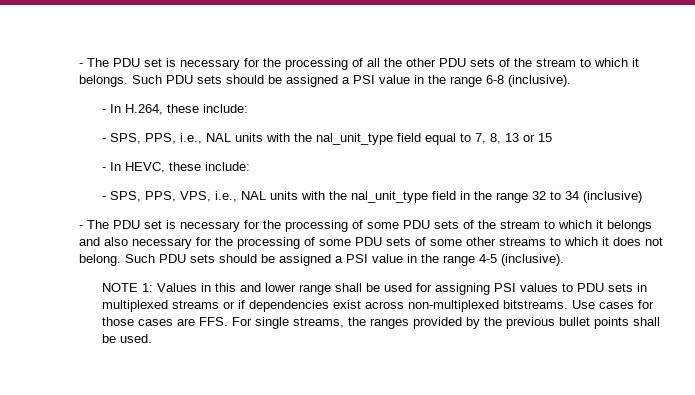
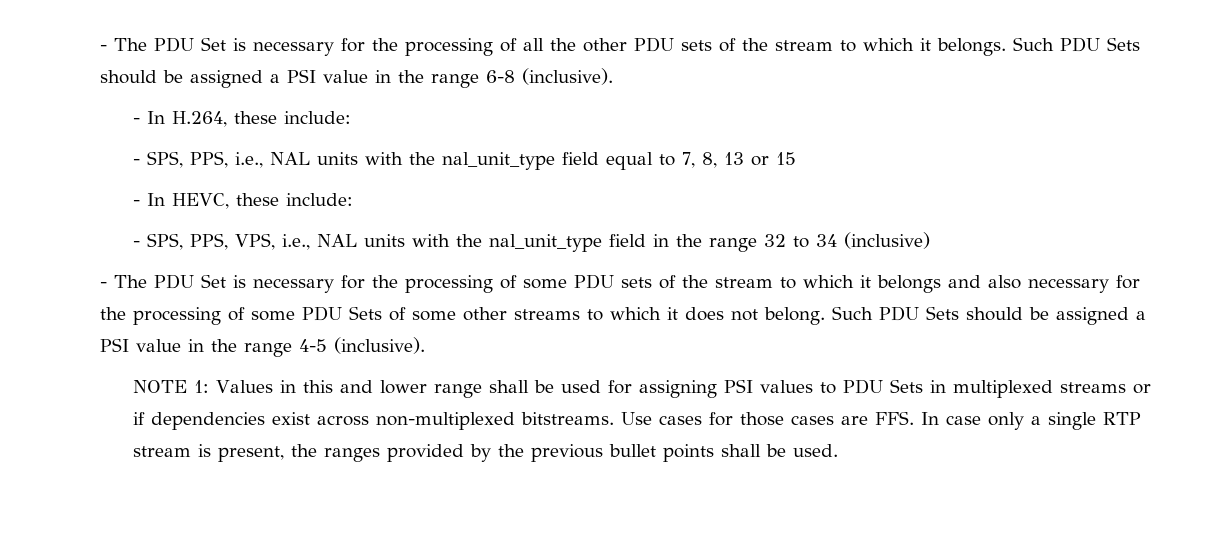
- - The PDU set is necessary for the processing of all the other PDU sets of the stream to which it belongs.
+ - The PDU Set is necessary for the processing of all the other PDU sets of the stream to which it belongs.
- Such PDU sets should be assigned a PSI value in the range 6-8 (inclusive).
+ Such PDU Sets should be assigned a PSI value in the range 6-8 (inclusive).
- - The PDU set is necessary for the processing of some PDU sets of the stream to which it belongs and also necessary for the processing of some PDU sets of some other streams to which it does not belong.
+ - The PDU Set is necessary for the processing of some PDU sets of the stream to which it belongs and also necessary for the processing of some PDU Sets of some other streams to which it does not belong.
- Such PDU sets should be assigned a PSI value in the range 4-5 (inclusive).
+ Such PDU Sets should be assigned a PSI value in the range 4-5 (inclusive).
- NOTE 1: Values in this and lower range shall be used for assigning PSI values to PDU sets in multiplexed streams or if dependencies exist across non-multiplexed bitstreams.
+ NOTE 1: Values in this and lower range shall be used for assigning PSI values to PDU Sets in multiplexed streams or if dependencies exist across non-multiplexed bitstreams.
- Use cases for those cases are FFS. For single streams, the ranges provided by the previous bullet points shall be used.
+ Use cases for those cases are FFS. In case only a single RTP stream is present, the ranges provided by the previous bullet points shall be used.

